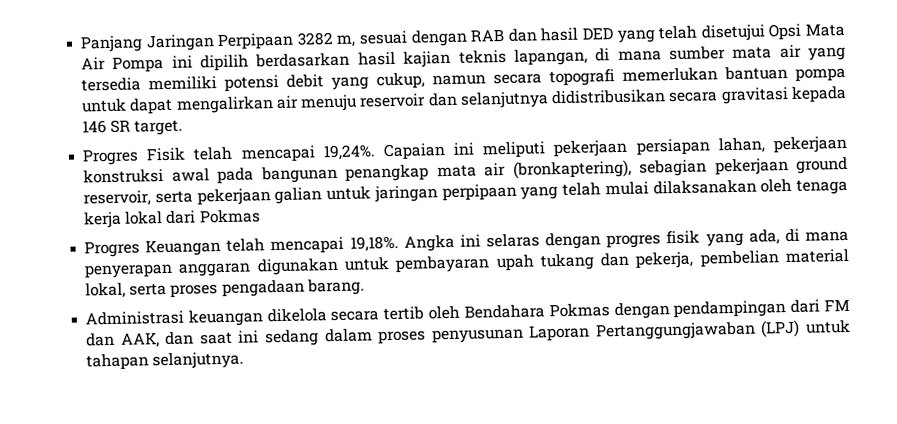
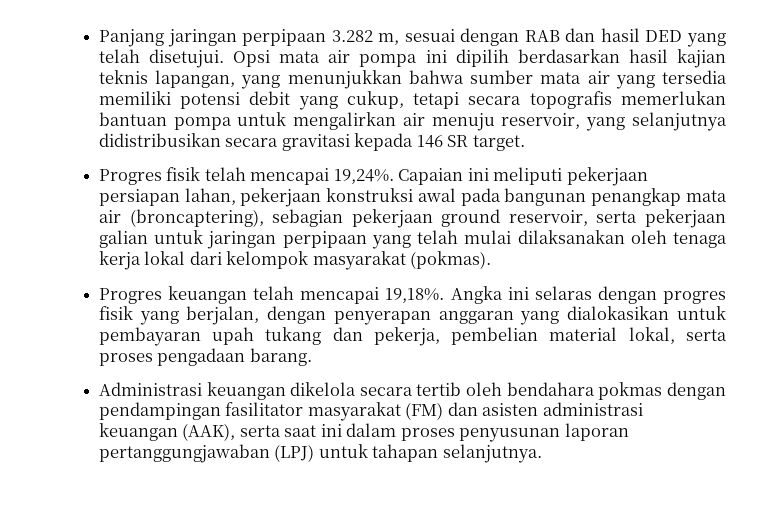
- Panjang Jaringan Perpipaan 3282 m, sesuai dengan RAB dan hasil DED yang telah disetujui Opsi Mata Air Pompa ini dipilih berdasarkan hasil kajian teknis lapangan, di mana sumber mata air yang tersedia memiliki potensi debit yang cukup, namun secara topografi memerlukan bantuan pompa untuk dapat mengalirkan air menuju reservoir dan selanjutnya didistribusikan secara gravitasi kepada 146 SR target.
+ Panjang jaringan perpipaan 3.282 m, sesuai dengan RAB dan hasil DED yang telah disetujui. Opsi mata air pompa ini dipilih berdasarkan hasil kajian teknis lapangan, yang menunjukkan bahwa sumber mata air yang tersedia memiliki potensi debit yang cukup, tetapi secara topografis memerlukan bantuan pompa untuk mengalirkan air menuju reservoir, yang selanjutnya didistribusikan secara gravitasi kepada 146 SR target.
- Progres Fisik telah mencapai 19,24%.
+ Progres fisik telah mencapai 19,24%.
- Capaian ini meliputi pekerjaan persiapan lahan, pekerjaan konstruksi awal pada bangunan penangkap mata air (bronkaptering), sebagian pekerjaan ground reservoir, serta pekerjaan galian untuk jaringan perpipaan yang telah mulai dilaksanakan oleh tenaga kerja lokal dari Pokmas
- Progres Keuangan telah mencapai 19,18%.
+ Capaian ini meliputi pekerjaan persiapan lahan, pekerjaan konstruksi awal pada bangunan penangkap mata air (broncaptering), sebagian pekerjaan ground reservoir, serta pekerjaan galian untuk jaringan perpipaan yang telah mulai dilaksanakan oleh tenaga kerja lokal dari kelompok masyarakat (pokmas).
+ Progres keuangan telah mencapai 19,18%.
- Angka ini selaras dengan progres fisik yang ada, di mana penyerapan anggaran digunakan untuk pembayaran upah tukang dan pekerja, pembelian material lokal, serta proses pengadaan barang.
+ Angka ini selaras dengan progres fisik yang berjalan, dengan penyerapan anggaran yang dialokasikan untuk pembayaran upah tukang dan pekerja, pembelian material lokal, serta proses pengadaan barang.
- Administrasi keuangan dikelola secara tertib oleh Bendahara Pokmas dengan pendampingan dari FM dan AAK, dan saat ini sedang dalam proses penyusunan Laporan Pertanggungjawaban (LPJ) untuk tahapan selanjutnya.
+ Administrasi keuangan dikelola secara tertib oleh bendahara pokmas dengan pendampingan fasilitator masyarakat (FM) dan asisten administrasi keuangan (AAK), serta saat ini dalam proses penyusunan laporan pertanggungjawaban (LPJ) untuk tahapan selanjutnya.

